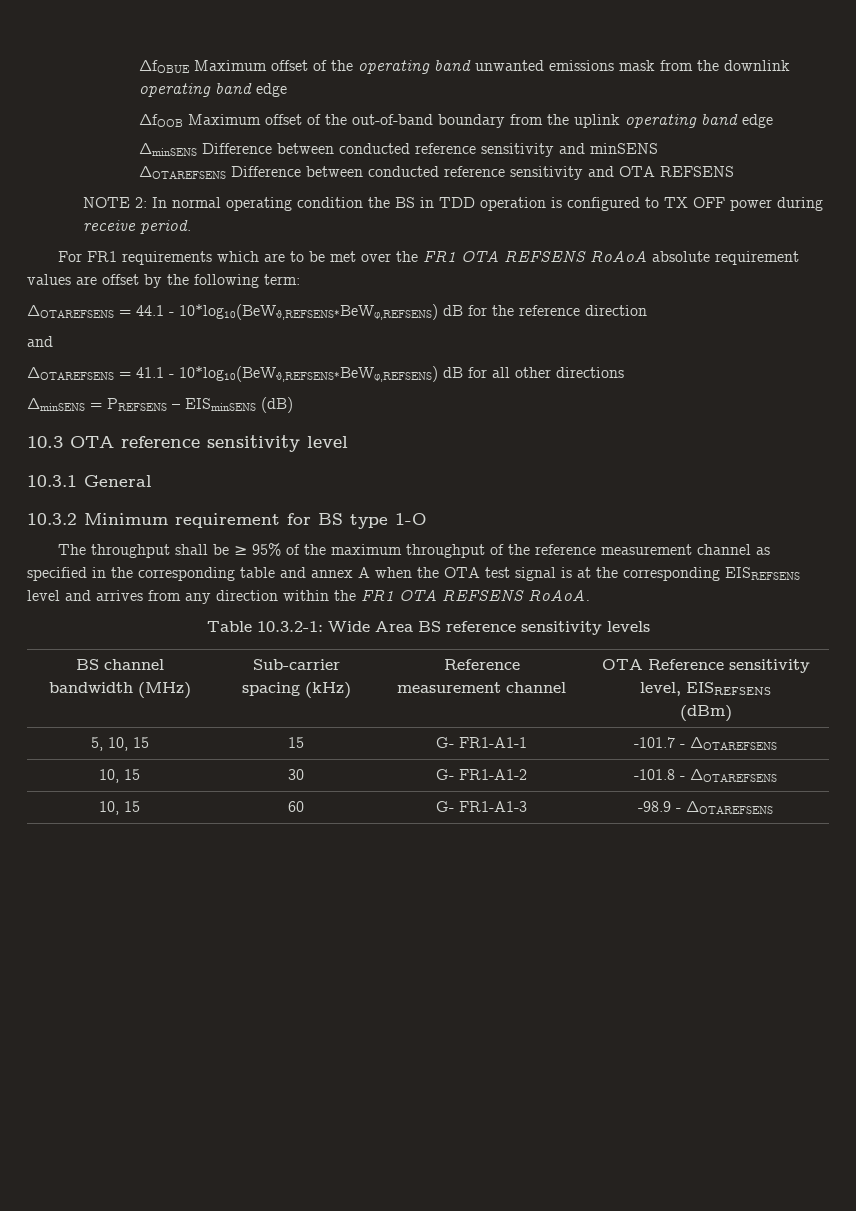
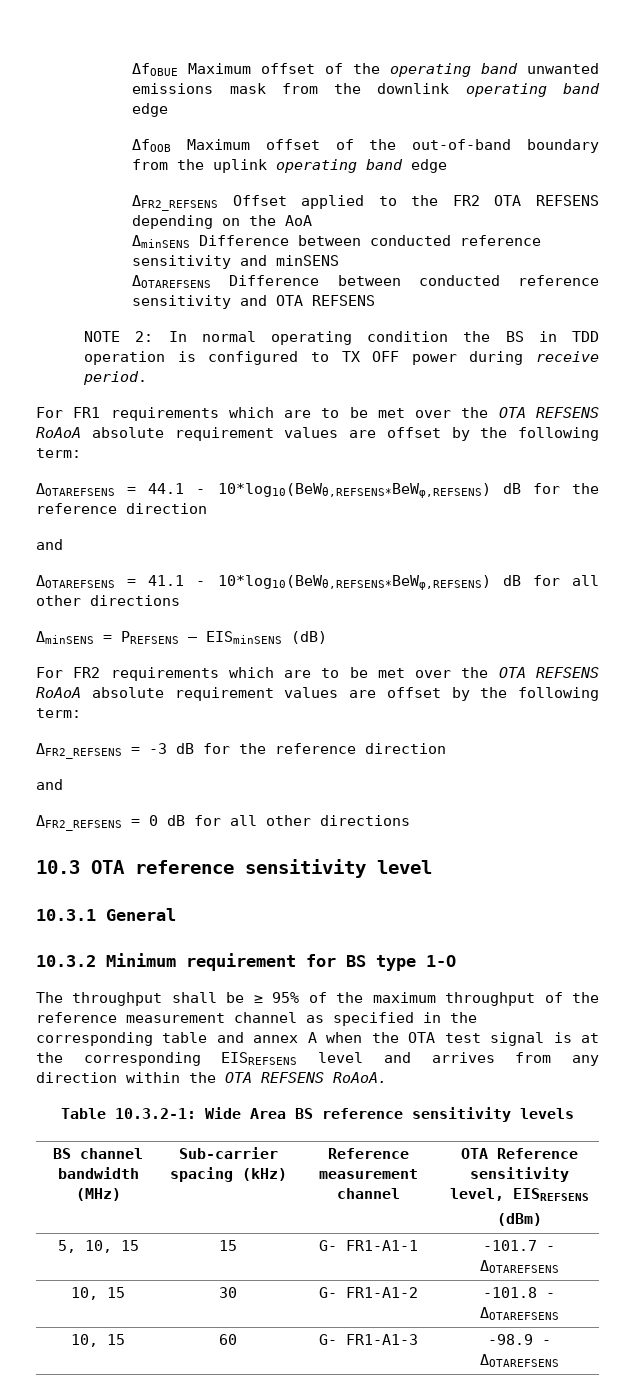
+ ΔFR2_REFSENS Offset applied to the FR2 OTA REFSENS depending on the AoA
- For FR1 requirements which are to be met over the FR1 OTA REFSENS RoAoA absolute requirement values are offset by the following term:
+ For FR1 requirements which are to be met over the OTA REFSENS RoAoA absolute requirement values are offset by the following term:
+ For FR2 requirements which are to be met over the OTA REFSENS RoAoA absolute requirement values are offset by the following term:
+ ΔFR2_REFSENS = -3 dB for the reference direction
+ and
+ ΔFR2_REFSENS = 0 dB for all other directions
- The throughput shall be ≥ 95% of the maximum throughput of the reference measurement channel as specified in the corresponding table and annex A when the OTA test signal is at the corresponding EISREFSENS level and arrives from any direction within the FR1 OTA REFSENS RoAoA.
+ The throughput shall be ≥ 95% of the maximum throughput of the reference measurement channel as specified in the corresponding table and annex A when the OTA test signal is at the corresponding EISREFSENS level and arrives from any direction within the OTA REFSENS RoAoA.

